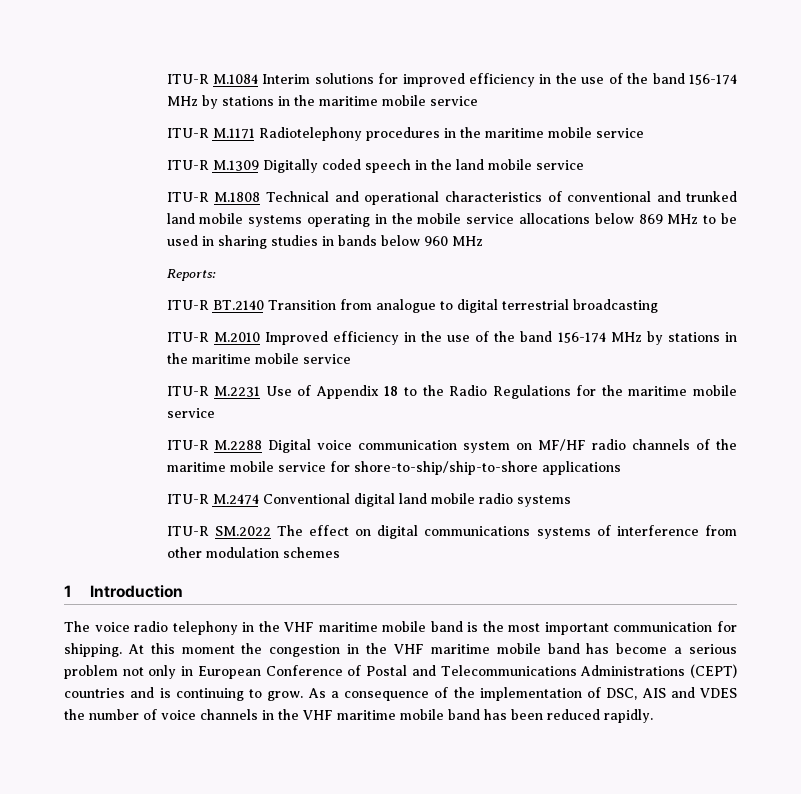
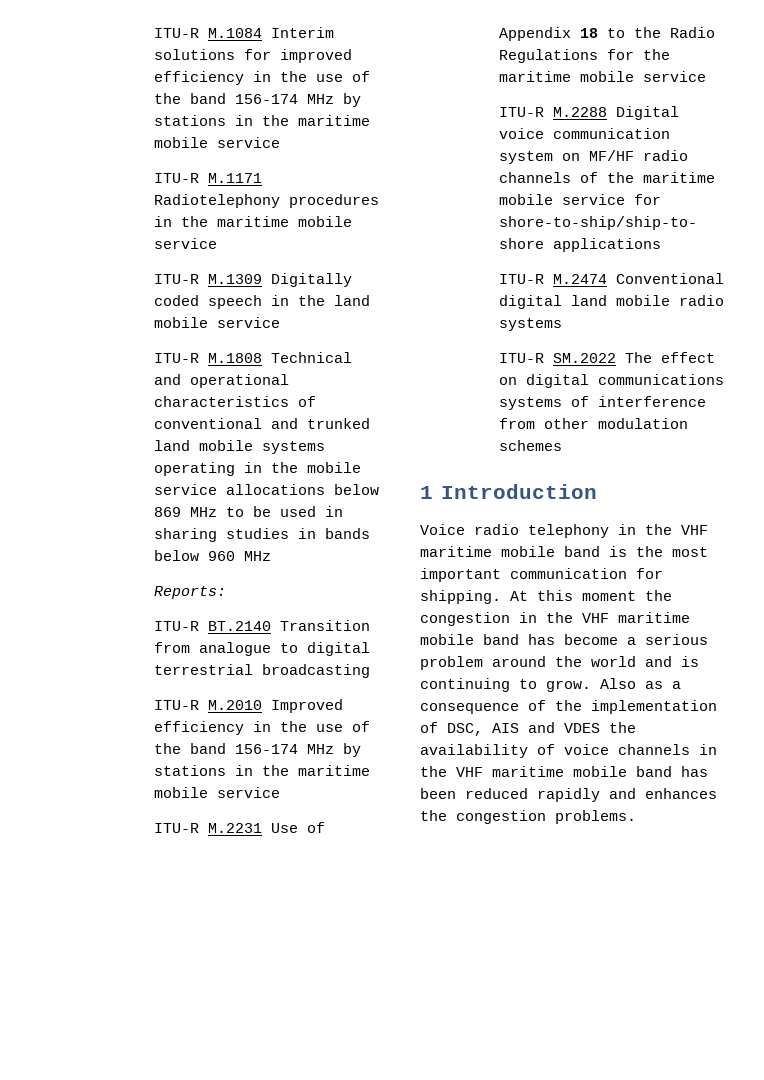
- The voice radio telephony in the VHF maritime mobile band is the most important communication for shipping.
+ Voice radio telephony in the VHF maritime mobile band is the most important communication for shipping.
- At this moment the congestion in the VHF maritime mobile band has become a serious problem not only in European Conference of Postal and Telecommunications Administrations (CEPT) countries and is continuing to grow.
+ At this moment the congestion in the VHF maritime mobile band has become a serious problem around the world and is continuing to grow.
- As a consequence of the implementation of DSC, AIS and VDES the number of voice channels in the VHF maritime mobile band has been reduced rapidly.
+ Also as a consequence of the implementation of DSC, AIS and VDES the availability of voice channels in the VHF maritime mobile band has been reduced rapidly and enhances the congestion problems.

